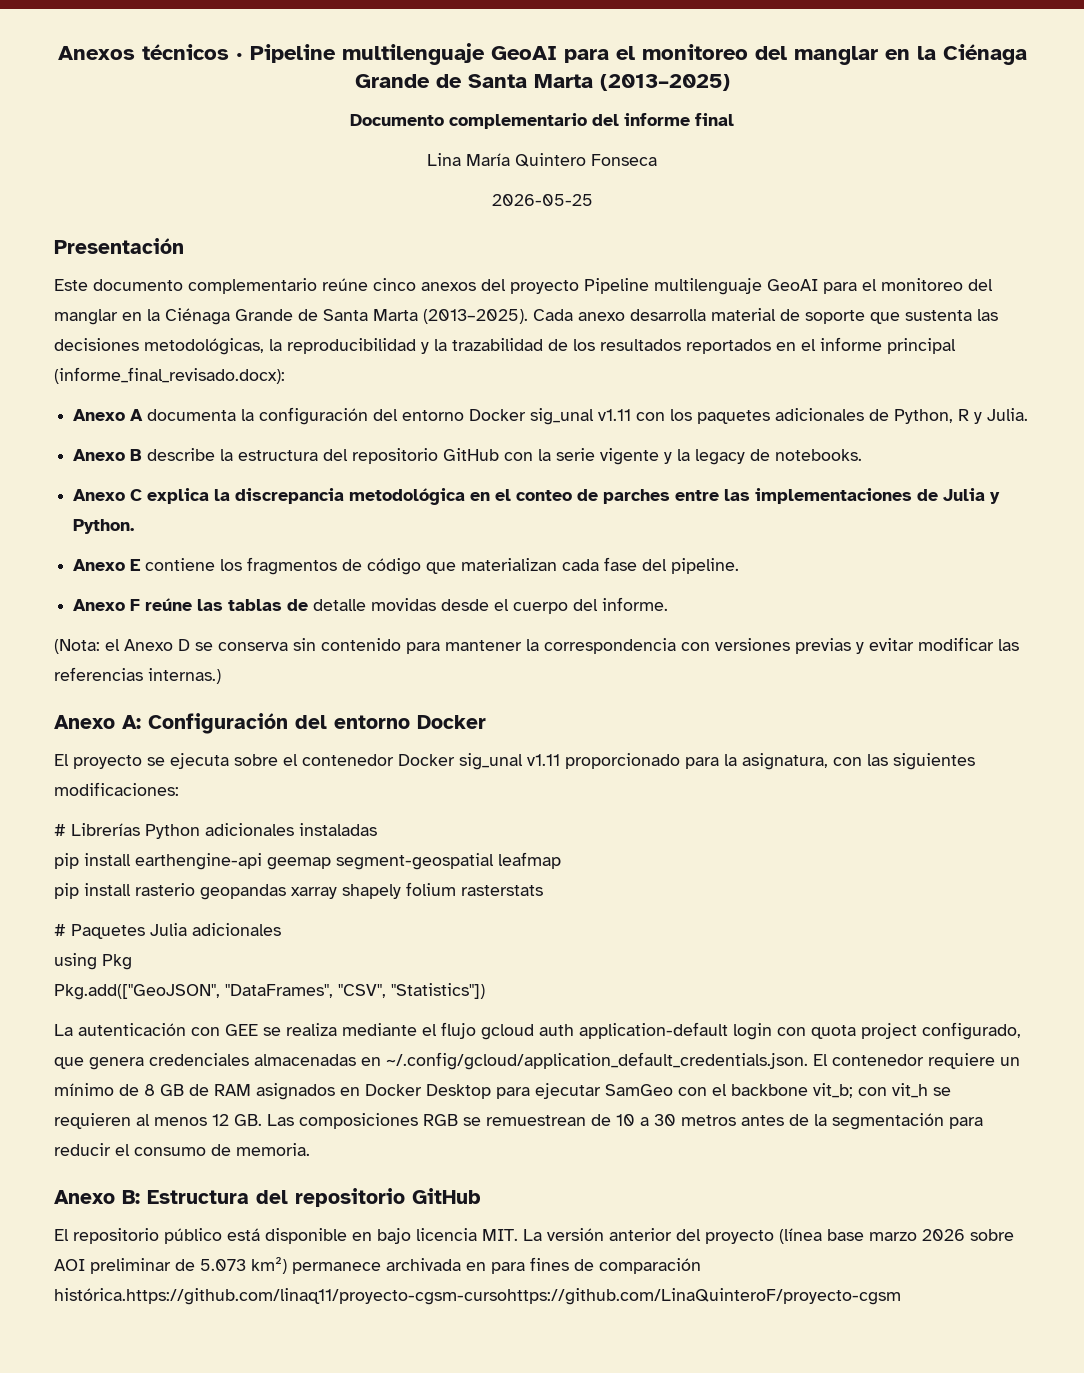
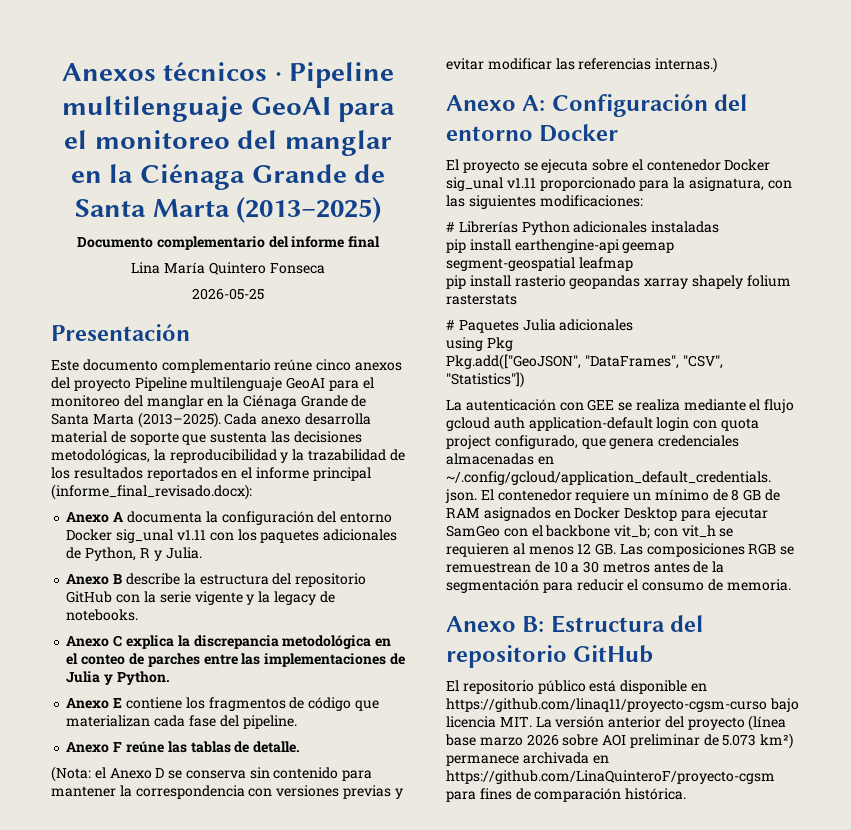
- Anexo F reúne las tablas de detalle movidas desde el cuerpo del informe.
+ Anexo F reúne las tablas de detalle.
- El repositorio público está disponible en bajo licencia MIT. La versión anterior del proyecto (línea base marzo 2026 sobre AOI preliminar de 5.073 km²) permanece archivada en para fines de comparación histórica.https://github.com/linaq11/proyecto-cgsm-cursohttps://github.com/LinaQuinteroF/proyecto-cgsm
+ El repositorio público está disponible en https://github.com/linaq11/proyecto-cgsm-curso bajo licencia MIT. La versión anterior del proyecto (línea base marzo 2026 sobre AOI preliminar de 5.073 km²) permanece archivada en https://github.com/LinaQuinteroF/proyecto-cgsm para fines de comparación histórica.

